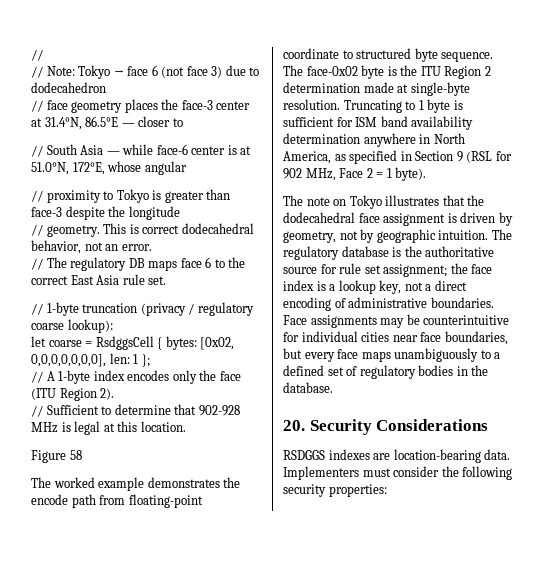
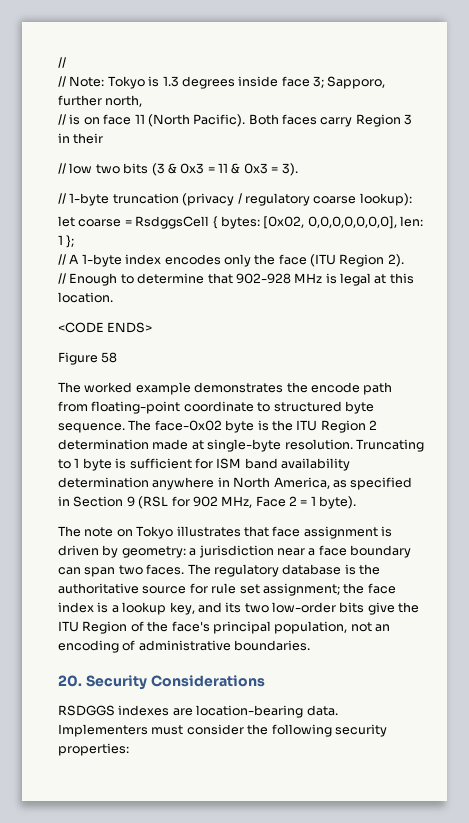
- // Note: Tokyo → face 6 (not face 3) due to dodecahedron
- // face geometry places the face-3 center at 31.4°N, 86.5°E — closer to
- // South Asia — while face-6 center is at 51.0°N, 172°E, whose angular
- // proximity to Tokyo is greater than face-3 despite the longitude
- // geometry. This is correct dodecahedral behavior, not an error.
- // The regulatory DB maps face 6 to the correct East Asia rule set.
+ // Note: Tokyo is 1.3 degrees inside face 3; Sapporo, further north,
+ // is on face 11 (North Pacific). Both faces carry Region 3 in their
+ // low two bits (3 & 0x3 = 11 & 0x3 = 3).
- // Sufficient to determine that 902-928 MHz is legal at this location.
+ // Enough to determine that 902-928 MHz is legal at this location.
+ <CODE ENDS>
- The note on Tokyo illustrates that the dodecahedral face assignment is driven by geometry, not by geographic intuition.
+ The note on Tokyo illustrates that face assignment is driven by geometry: a jurisdiction near a face boundary can span two faces.
- The regulatory database is the authoritative source for rule set assignment; the face index is a lookup key, not a direct encoding of administrative boundaries. Face assignments may be counterintuitive for individual cities near face boundaries, but every face maps unambiguously to a defined set of regulatory bodies in the database.
+ The regulatory database is the authoritative source for rule set assignment; the face index is a lookup key, and its two low-order bits give the ITU Region of the face's principal population, not an encoding of administrative boundaries.

